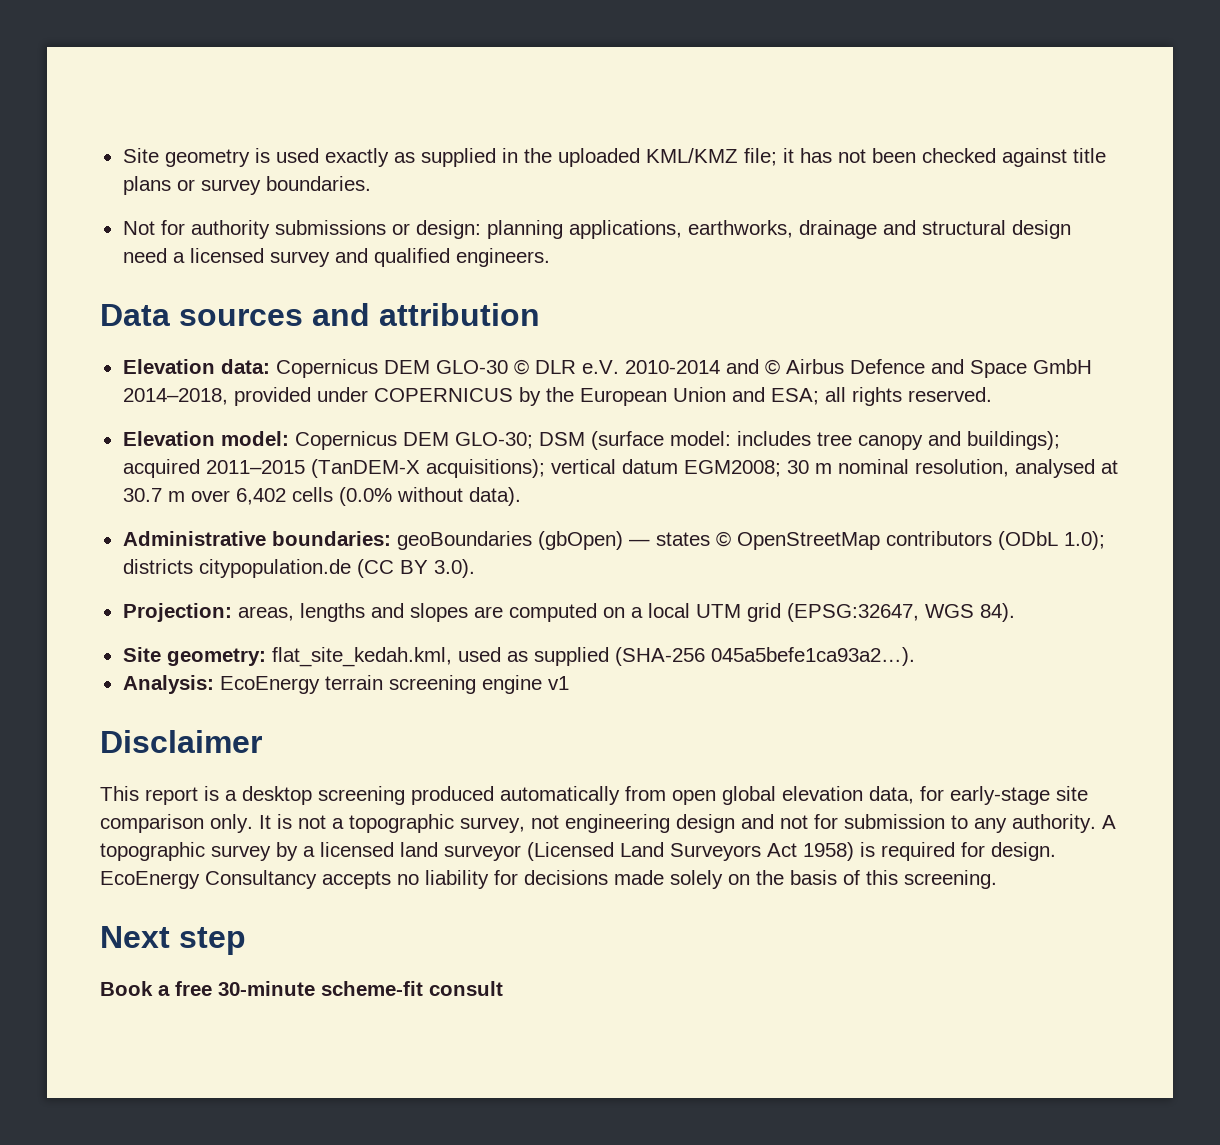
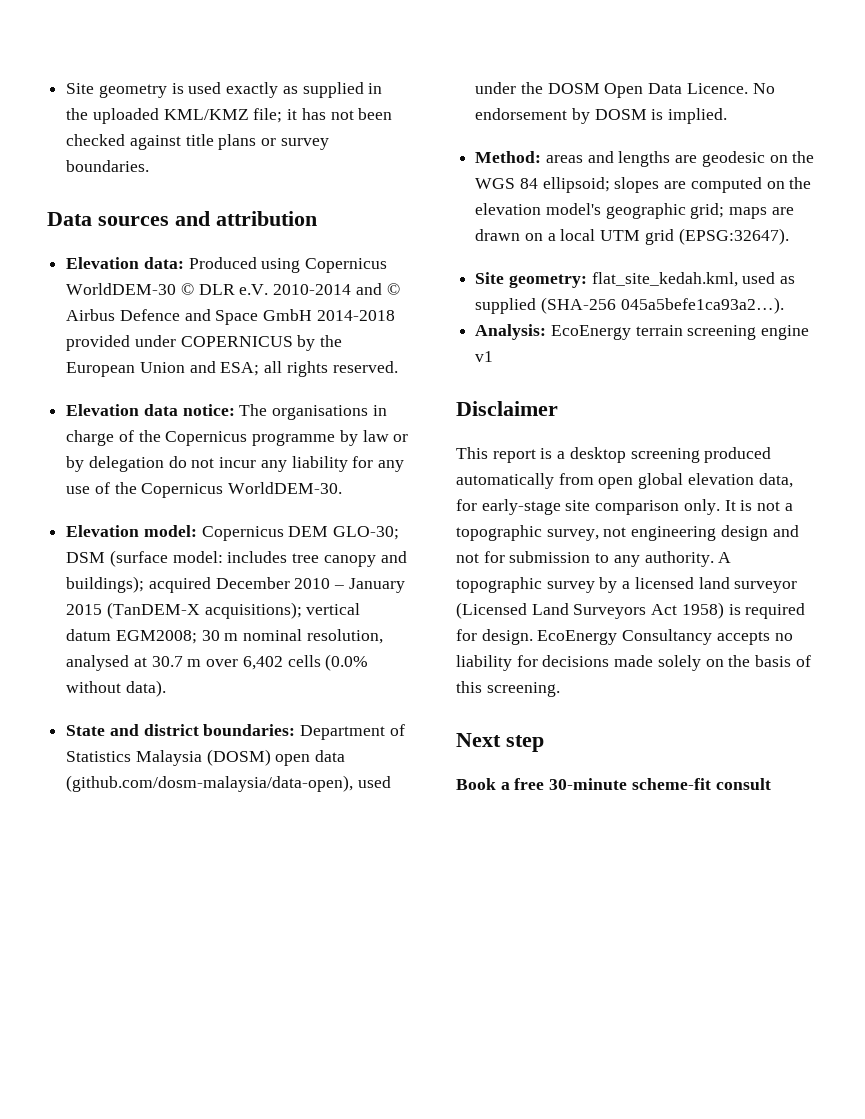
- Not for authority submissions or design: planning applications, earthworks, drainage and structural design need a licensed survey and qualified engineers.
- Elevation data: Copernicus DEM GLO-30 © DLR e.V. 2010-2014 and © Airbus Defence and Space GmbH 2014–2018, provided under COPERNICUS by the European Union and ESA; all rights reserved.
+ Elevation data: Produced using Copernicus WorldDEM-30 © DLR e.V. 2010-2014 and © Airbus Defence and Space GmbH 2014-2018 provided under COPERNICUS by the European Union and ESA; all rights reserved.
+ Elevation data notice: The organisations in charge of the Copernicus programme by law or by delegation do not incur any liability for any use of the Copernicus WorldDEM-30.
- Elevation model: Copernicus DEM GLO-30; DSM (surface model: includes tree canopy and buildings); acquired 2011–2015 (TanDEM-X acquisitions); vertical datum EGM2008; 30 m nominal resolution, analysed at 30.7 m over 6,402 cells (0.0% without data).
+ Elevation model: Copernicus DEM GLO-30; DSM (surface model: includes tree canopy and buildings); acquired December 2010 – January 2015 (TanDEM-X acquisitions); vertical datum EGM2008; 30 m nominal resolution, analysed at 30.7 m over 6,402 cells (0.0% without data).
- Administrative boundaries: geoBoundaries (gbOpen) — states © OpenStreetMap contributors (ODbL 1.0); districts citypopulation.de (CC BY 3.0).
- Projection: areas, lengths and slopes are computed on a local UTM grid (EPSG:32647, WGS 84).
+ State and district boundaries: Department of Statistics Malaysia (DOSM) open data (github.com/dosm-malaysia/data-open), used under the DOSM Open Data Licence. No endorsement by DOSM is implied.
+ Method: areas and lengths are geodesic on the WGS 84 ellipsoid; slopes are computed on the elevation model's geographic grid; maps are drawn on a local UTM grid (EPSG:32647).

